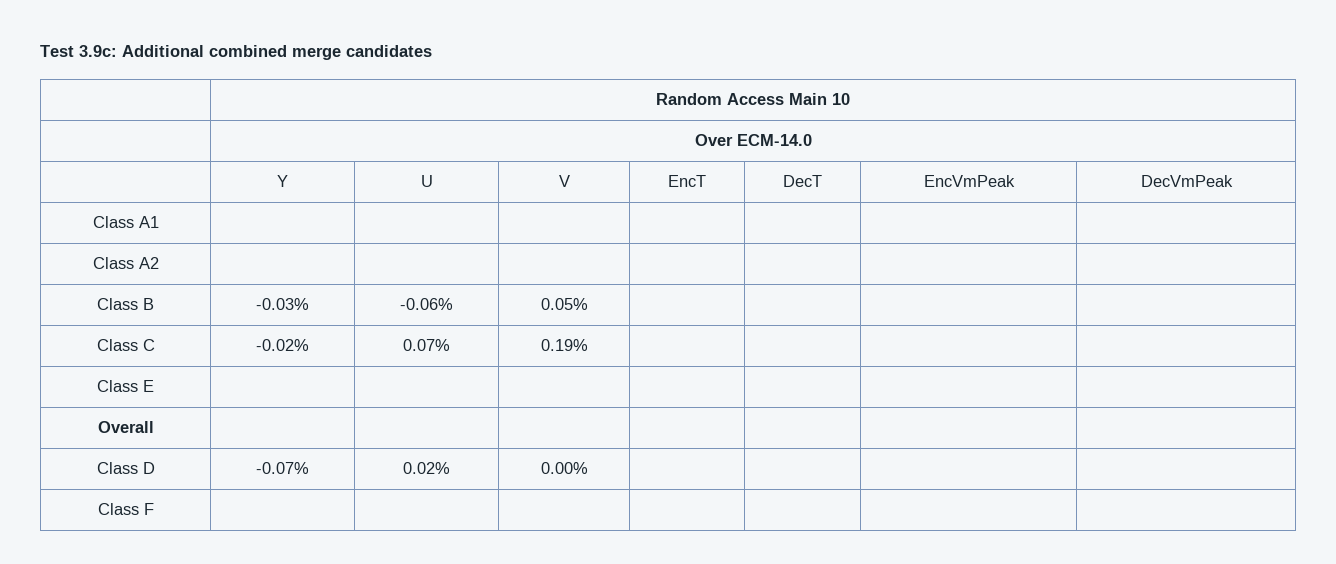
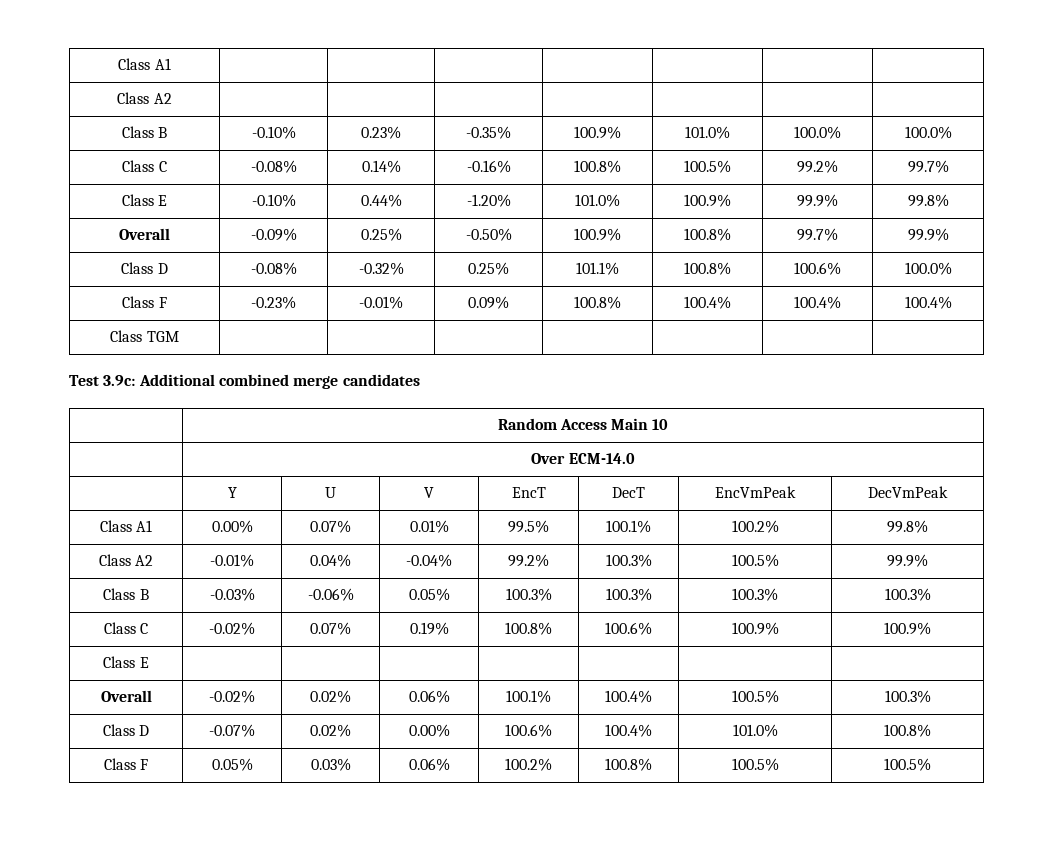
+ Class A1 | | | | | | |
+ Class A2 | | | | | | |
+ Class B | -0.10% | 0.23% | -0.35% | 100.9% | 101.0% | 100.0% | 100.0%
+ Class C | -0.08% | 0.14% | -0.16% | 100.8% | 100.5% | 99.2% | 99.7%
+ Class E | -0.10% | 0.44% | -1.20% | 101.0% | 100.9% | 99.9% | 99.8%
+ Overall | -0.09% | 0.25% | -0.50% | 100.9% | 100.8% | 99.7% | 99.9%
+ Class D | -0.08% | -0.32% | 0.25% | 101.1% | 100.8% | 100.6% | 100.0%
+ Class F | -0.23% | -0.01% | 0.09% | 100.8% | 100.4% | 100.4% | 100.4%
+ Class TGM | | | | | | |
- Class A1 | | | | | | |
- Class A2 | | | | | | |
+ Class A1 | 0.00% | 0.07% | 0.01% | 99.5% | 100.1% | 100.2% | 99.8%
+ Class A2 | -0.01% | 0.04% | -0.04% | 99.2% | 100.3% | 100.5% | 99.9%
- Class B | -0.03% | -0.06% | 0.05% | | | |
+ Class B | -0.03% | -0.06% | 0.05% | 100.3% | 100.3% | 100.3% | 100.3%
- Class C | -0.02% | 0.07% | 0.19% | | | |
+ Class C | -0.02% | 0.07% | 0.19% | 100.8% | 100.6% | 100.9% | 100.9%
- Overall | | | | | | |
+ Overall | -0.02% | 0.02% | 0.06% | 100.1% | 100.4% | 100.5% | 100.3%
- Class D | -0.07% | 0.02% | 0.00% | | | |
- Class F | | | | | | |
+ Class D | -0.07% | 0.02% | 0.00% | 100.6% | 100.4% | 101.0% | 100.8%
+ Class F | 0.05% | 0.03% | 0.06% | 100.2% | 100.8% | 100.5% | 100.5%

